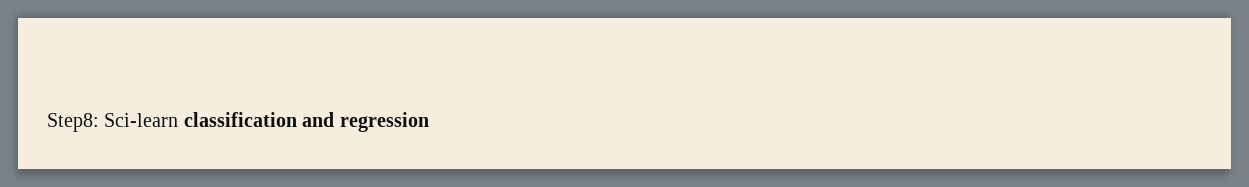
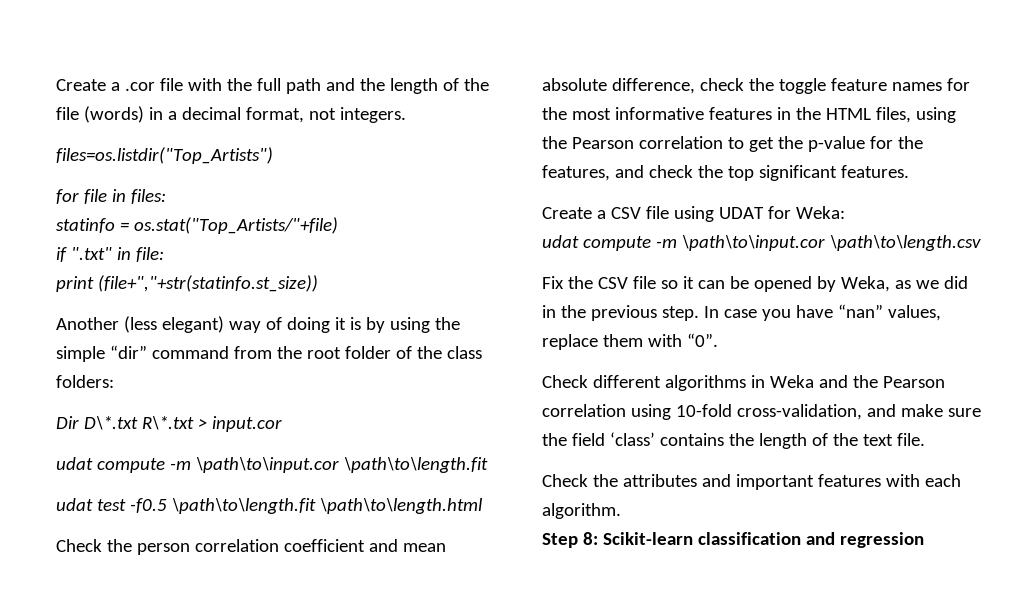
- Step8: Sci-learn classification and regression
+ Create a .cor file with the full path and the length of the file (words) in a decimal format, not integers.
+ files=os.listdir("Top_Artists")
+ for file in files:
+ statinfo = os.stat("Top_Artists/"+file)
+ if ".txt" in file:
+ print (file+","+str(statinfo.st_size))
+ Another (less elegant) way of doing it is by using the simple “dir” command from the root folder of the class folders:
+ Dir D\*.txt R\*.txt > input.cor
+ udat compute -m \path\to\input.cor \path\to\length.fit
+ udat test -f0.5 \path\to\length.fit \path\to\length.html
+ Check the person correlation coefficient and mean absolute difference, check the toggle feature names for the most informative features in the HTML files, using the Pearson correlation to get the p-value for the features, and check the top significant features.
+ Create a CSV file using UDAT for Weka:
+ udat compute -m \path\to\input.cor \path\to\length.csv
+ Fix the CSV file so it can be opened by Weka, as we did in the previous step. In case you have “nan” values, replace them with “0”.
+ Check different algorithms in Weka and the Pearson correlation using 10-fold cross-validation, and make sure the field ‘class’ contains the length of the text file.
+ Check the attributes and important features with each algorithm.
+ Step 8: Scikit-learn classification and regression

